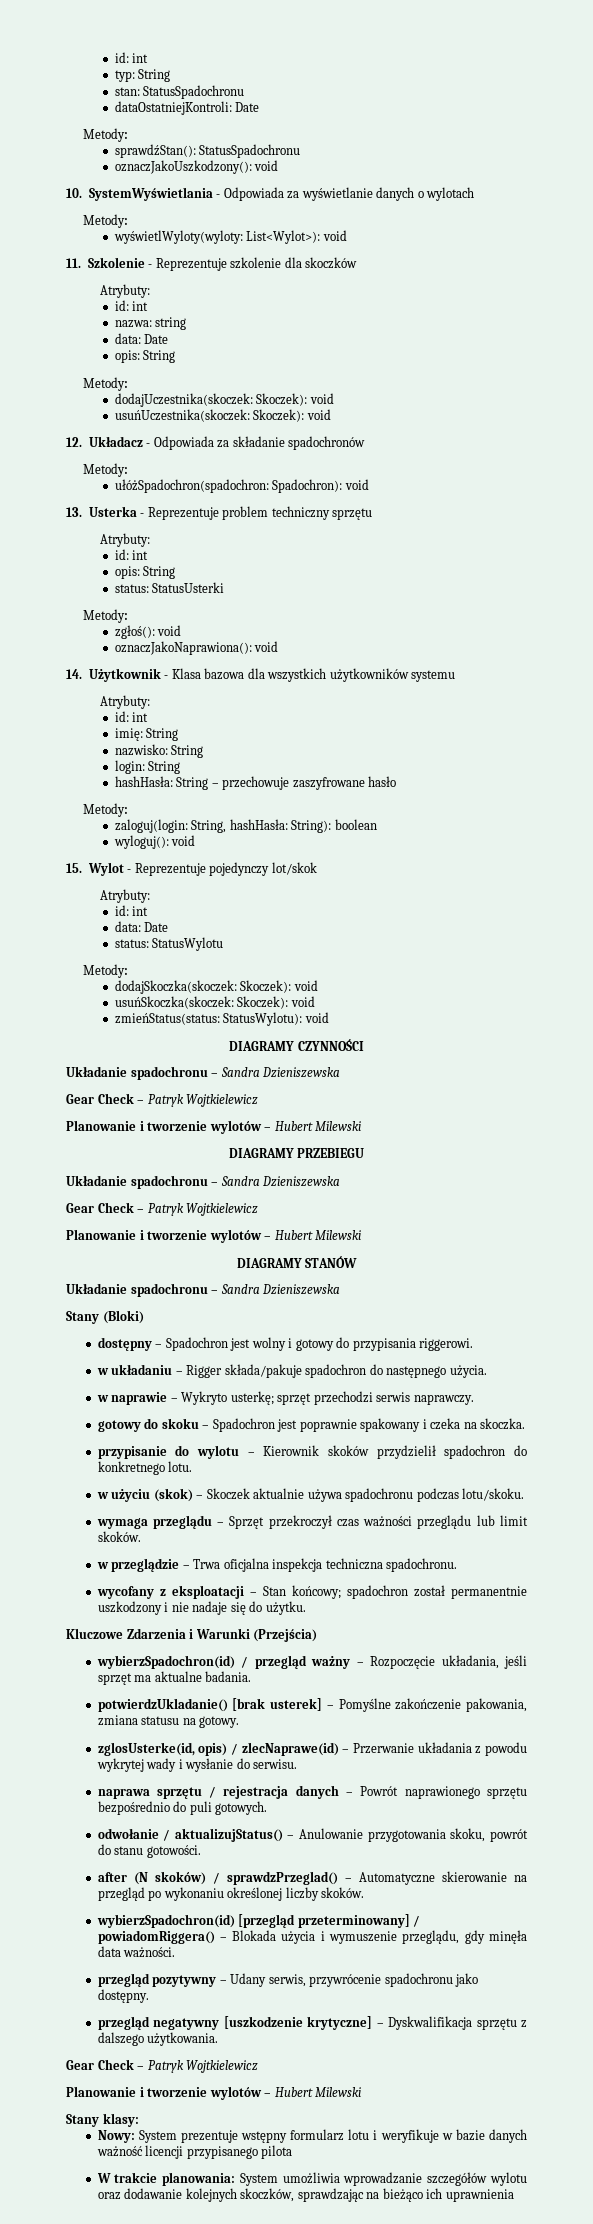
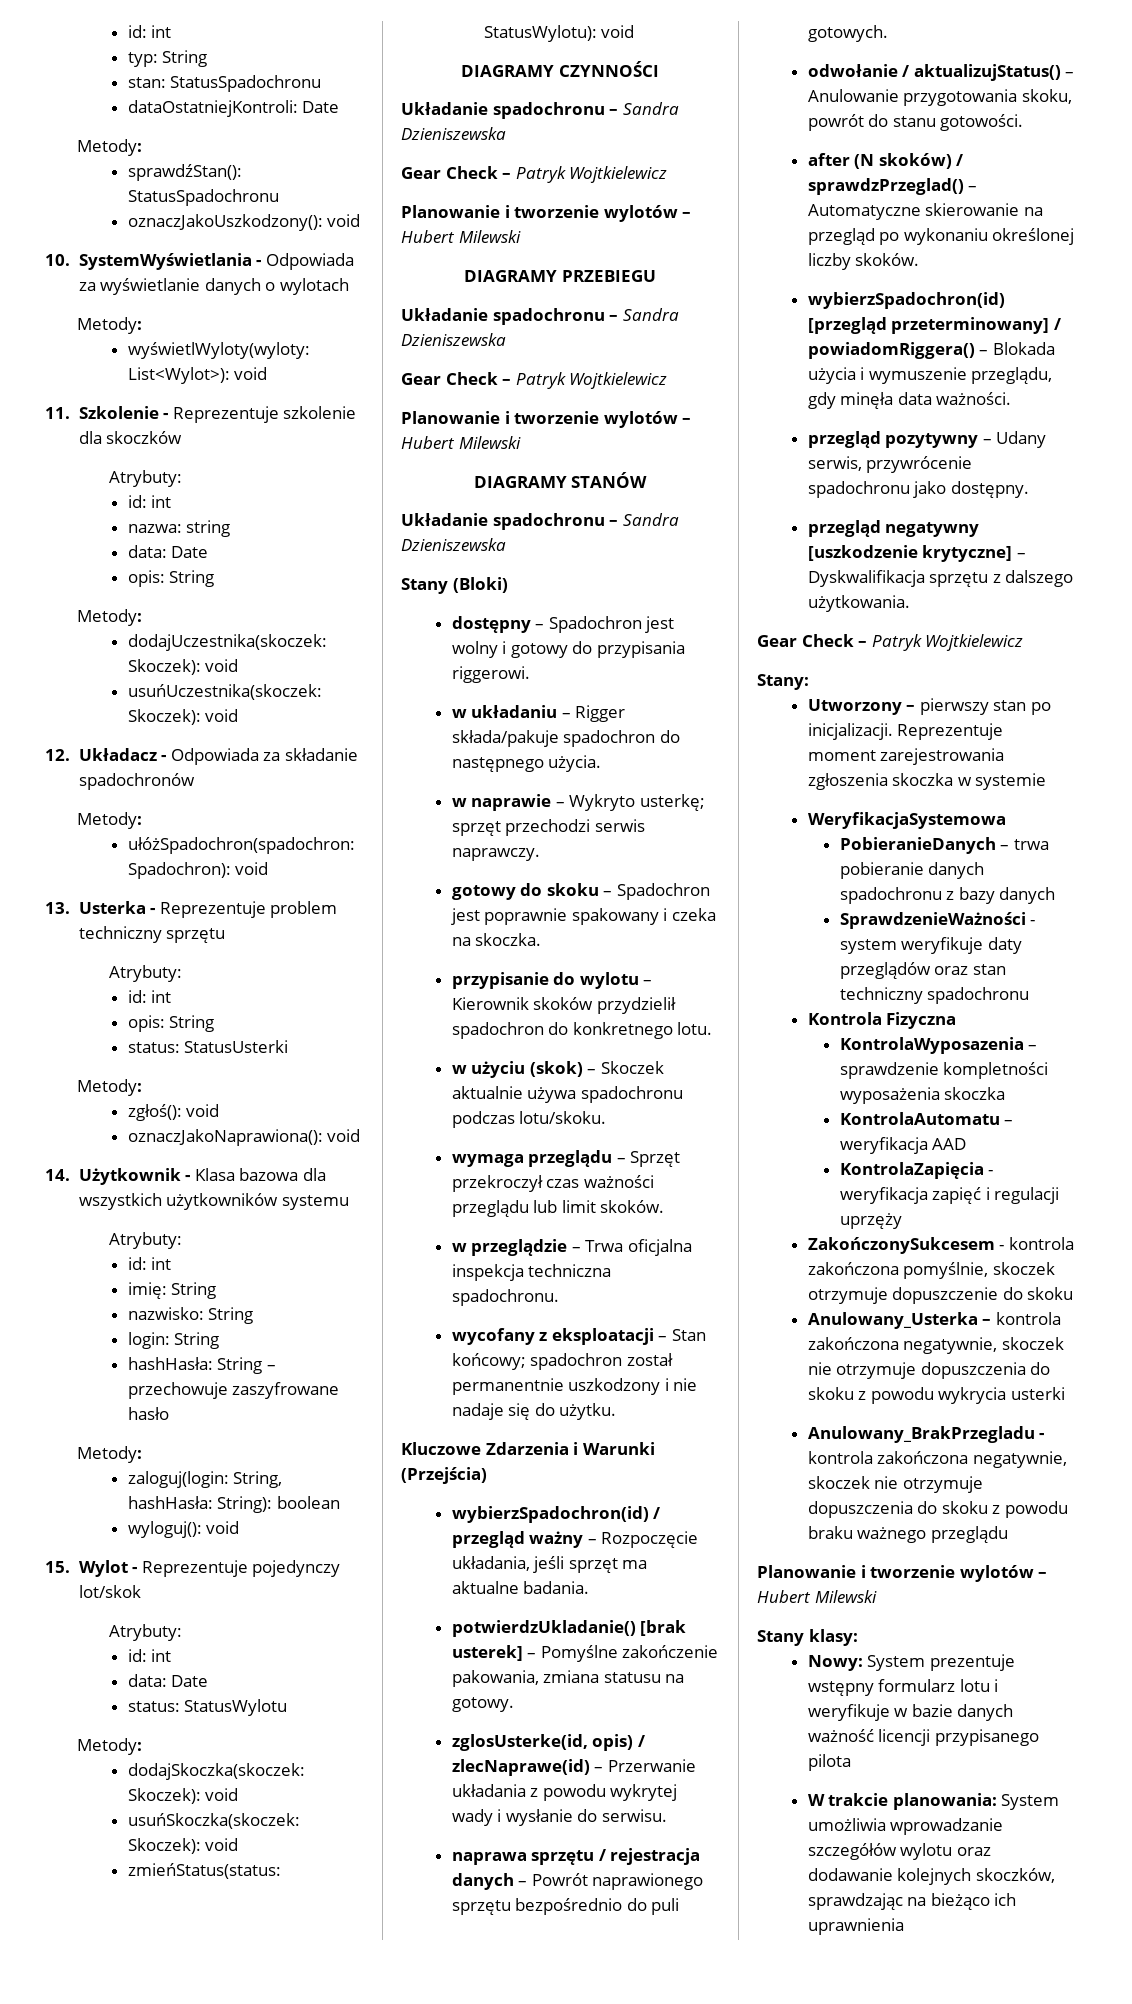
+ Stany:
+ Utworzony – pierwszy stan po inicjalizacji. Reprezentuje moment zarejestrowania zgłoszenia skoczka w systemie
+ WeryfikacjaSystemowa
+ PobieranieDanych – trwa pobieranie danych spadochronu z bazy danych
+ SprawdzenieWażności - system weryfikuje daty przeglądów oraz stan techniczny spadochronu
+ Kontrola Fizyczna
+ KontrolaWyposazenia – sprawdzenie kompletności wyposażenia skoczka
+ KontrolaAutomatu – weryfikacja AAD
+ KontrolaZapięcia - weryfikacja zapięć i regulacji uprzęży
+ ZakończonySukcesem - kontrola zakończona pomyślnie, skoczek otrzymuje dopuszczenie do skoku
+ Anulowany_Usterka – kontrola zakończona negatywnie, skoczek nie otrzymuje dopuszczenia do skoku z powodu wykrycia usterki
+ Anulowany_BrakPrzegladu - kontrola zakończona negatywnie, skoczek nie otrzymuje dopuszczenia do skoku z powodu braku ważnego przeglądu

